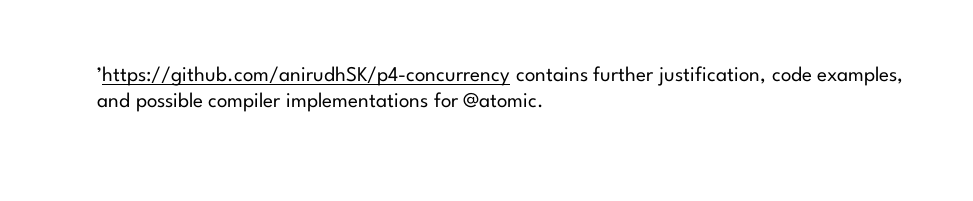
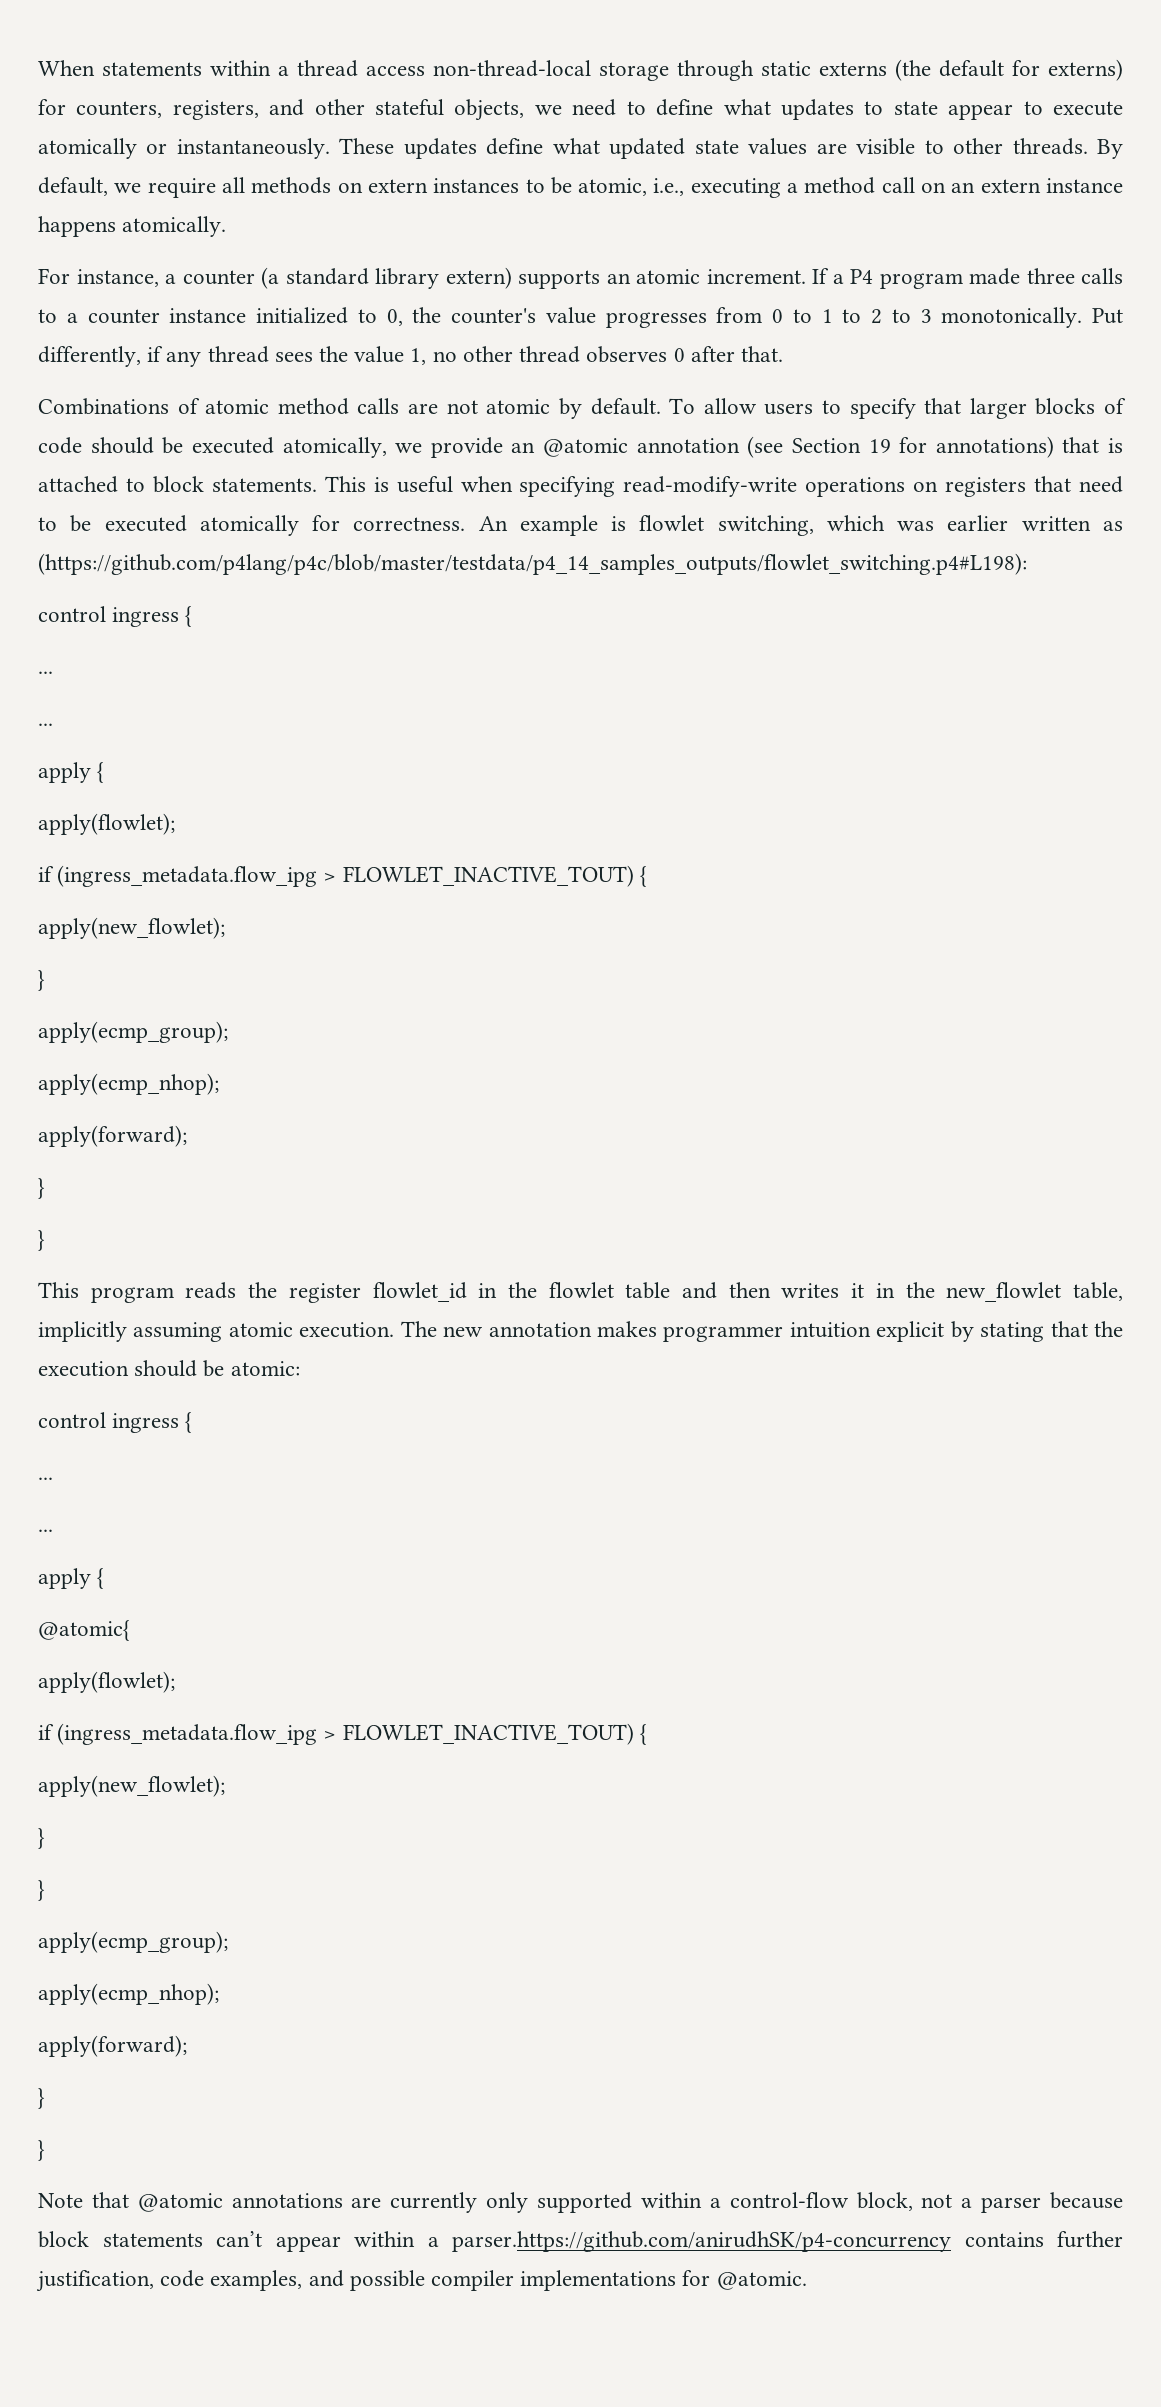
- ’https://github.com/anirudhSK/p4-concurrency contains further justification, code examples, and possible compiler implementations for @atomic.
+ When statements within a thread access non-thread-local storage through static externs (the default for externs) for counters, registers, and other stateful objects, we need to define what updates to state appear to execute atomically or instantaneously. These updates define what updated state values are visible to other threads. By default, we require all methods on extern instances to be atomic, i.e., executing a method call on an extern instance happens atomically.
+ For instance, a counter (a standard library extern) supports an atomic increment. If a P4 program made three calls to a counter instance initialized to 0, the counter's value progresses from 0 to 1 to 2 to 3 monotonically. Put differently, if any thread sees the value 1, no other thread observes 0 after that.
+ Combinations of atomic method calls are not atomic by default. To allow users to specify that larger blocks of code should be executed atomically, we provide an @atomic annotation (see Section 19 for annotations) that is attached to block statements. This is useful when specifying read-modify-write operations on registers that need to be executed atomically for correctness. An example is flowlet switching, which was earlier written as (https://github.com/p4lang/p4c/blob/master/testdata/p4_14_samples_outputs/flowlet_switching.p4#L198):
+ control ingress {
+ ...
+ ...
+ apply {
+ apply(flowlet);
+ if (ingress_metadata.flow_ipg > FLOWLET_INACTIVE_TOUT) {
+ apply(new_flowlet);
+ }
+ apply(ecmp_group);
+ apply(ecmp_nhop);
+ apply(forward);
+ }
+ }
+ This program reads the register flowlet_id in the flowlet table and then writes it in the new_flowlet table, implicitly assuming atomic execution. The new annotation makes programmer intuition explicit by stating that the execution should be atomic:
+ control ingress {
+ ...
+ ...
+ apply {
+ @atomic{
+ apply(flowlet);
+ if (ingress_metadata.flow_ipg > FLOWLET_INACTIVE_TOUT) {
+ apply(new_flowlet);
+ }
+ }
+ apply(ecmp_group);
+ apply(ecmp_nhop);
+ apply(forward);
+ }
+ }
+ Note that @atomic annotations are currently only supported within a control-flow block, not a parser because block statements can’t appear within a parser.https://github.com/anirudhSK/p4-concurrency contains further justification, code examples, and possible compiler implementations for @atomic.

